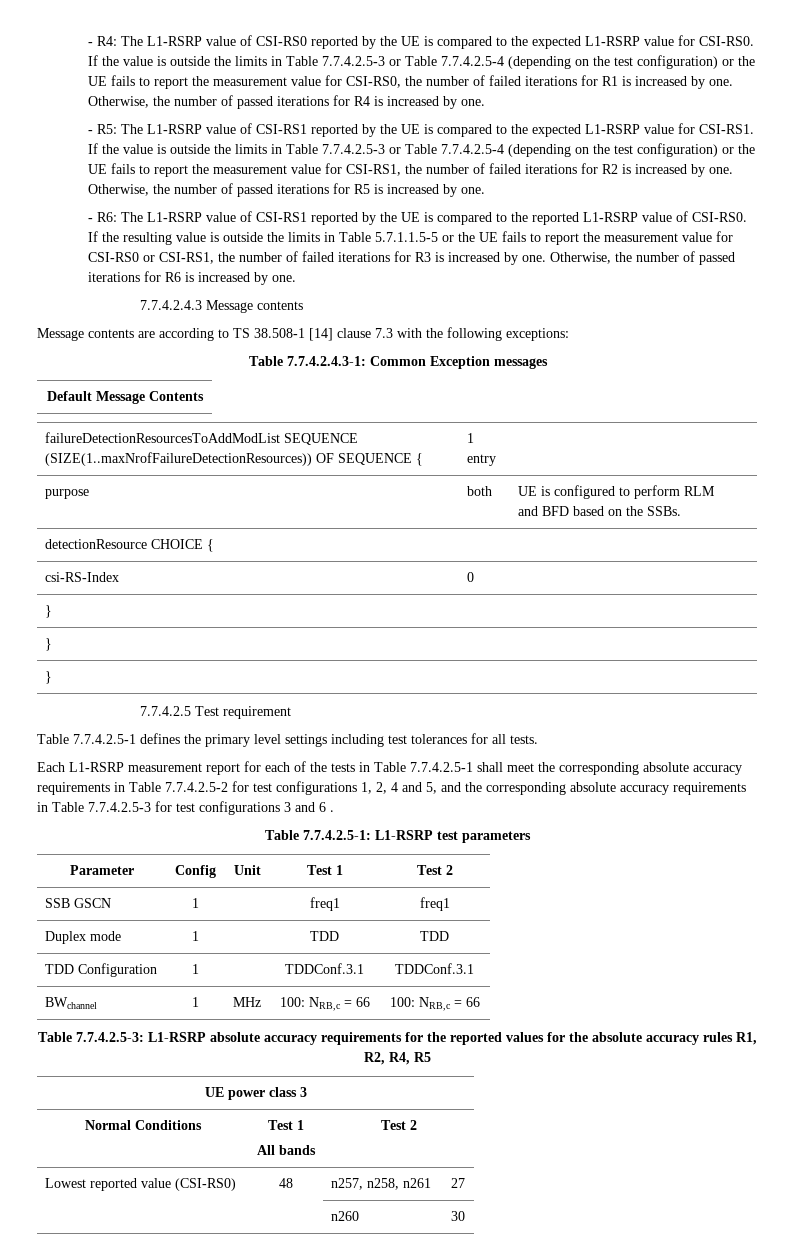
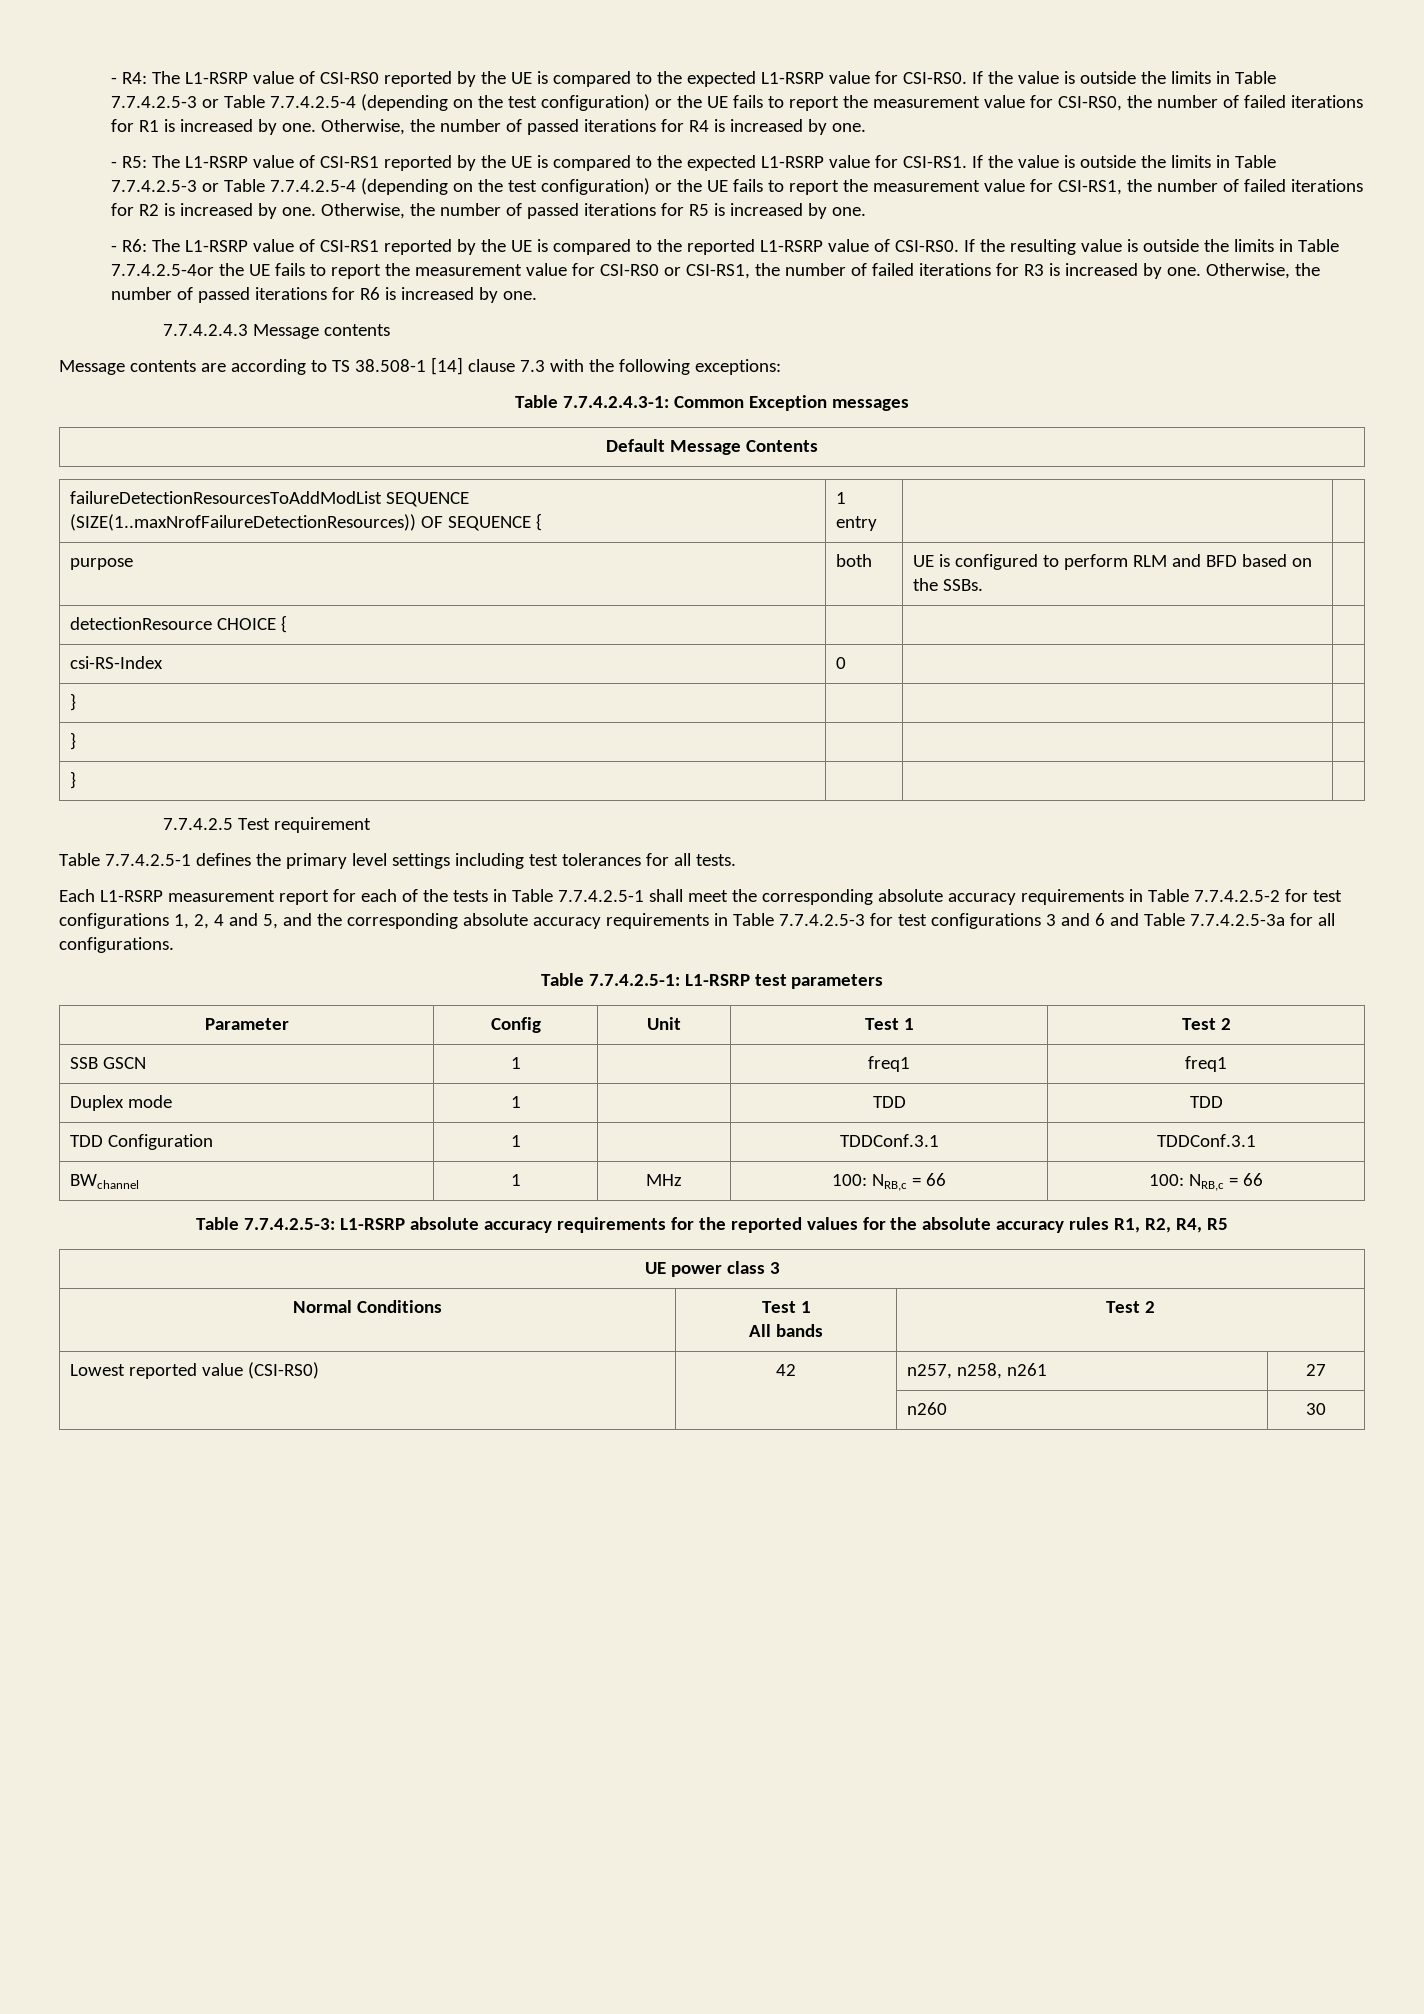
- If the resulting value is outside the limits in Table 5.7.1.1.5-5 or the UE fails to report the measurement value for CSI-RS0 or CSI-RS1, the number of failed iterations for R3 is increased by one.
+ If the resulting value is outside the limits in Table 7.7.4.2.5-4or the UE fails to report the measurement value for CSI-RS0 or CSI-RS1, the number of failed iterations for R3 is increased by one.
- Each L1-RSRP measurement report for each of the tests in Table 7.7.4.2.5-1 shall meet the corresponding absolute accuracy requirements in Table 7.7.4.2.5-2 for test configurations 1, 2, 4 and 5, and the corresponding absolute accuracy requirements in Table 7.7.4.2.5-3 for test configurations 3 and 6 .
+ Each L1-RSRP measurement report for each of the tests in Table 7.7.4.2.5-1 shall meet the corresponding absolute accuracy requirements in Table 7.7.4.2.5-2 for test configurations 1, 2, 4 and 5, and the corresponding absolute accuracy requirements in Table 7.7.4.2.5-3 for test configurations 3 and 6 and Table 7.7.4.2.5-3a for all configurations.
- Lowest reported value (CSI-RS0) | 48 | n257, n258, n261 | 27
+ Lowest reported value (CSI-RS0) | 42 | n257, n258, n261 | 27

